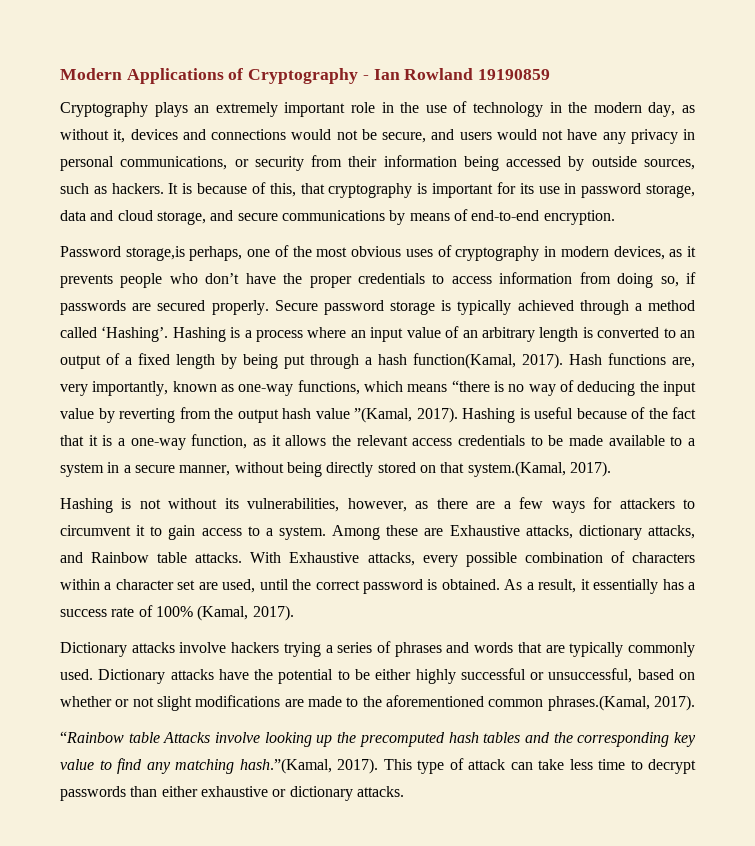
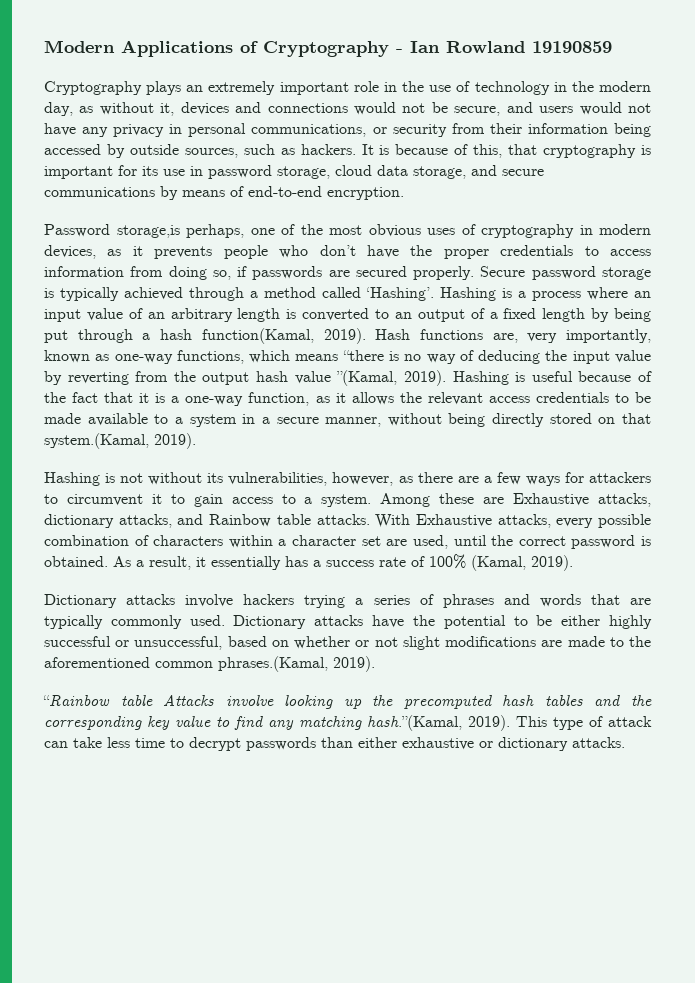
- It is because of this, that cryptography is important for its use in password storage, data and cloud storage, and secure communications by means of end-to-end encryption.
+ It is because of this, that cryptography is important for its use in password storage, cloud data storage, and secure communications by means of end-to-end encryption.
- Hashing is a process where an input value of an arbitrary length is converted to an output of a fixed length by being put through a hash function(Kamal, 2017).
+ Hashing is a process where an input value of an arbitrary length is converted to an output of a fixed length by being put through a hash function(Kamal, 2019).
- Hash functions are, very importantly, known as one-way functions, which means “there is no way of deducing the input value by reverting from the output hash value ”(Kamal, 2017).
+ Hash functions are, very importantly, known as one-way functions, which means “there is no way of deducing the input value by reverting from the output hash value ”(Kamal, 2019).
- Hashing is useful because of the fact that it is a one-way function, as it allows the relevant access credentials to be made available to a system in a secure manner, without being directly stored on that system.(Kamal, 2017).
+ Hashing is useful because of the fact that it is a one-way function, as it allows the relevant access credentials to be made available to a system in a secure manner, without being directly stored on that system.(Kamal, 2019).
- As a result, it essentially has a success rate of 100% (Kamal, 2017).
+ As a result, it essentially has a success rate of 100% (Kamal, 2019).
- Dictionary attacks have the potential to be either highly successful or unsuccessful, based on whether or not slight modifications are made to the aforementioned common phrases.(Kamal, 2017).
+ Dictionary attacks have the potential to be either highly successful or unsuccessful, based on whether or not slight modifications are made to the aforementioned common phrases.(Kamal, 2019).
- “Rainbow table Attacks involve looking up the precomputed hash tables and the corresponding key value to find any matching hash.”(Kamal, 2017).
+ “Rainbow table Attacks involve looking up the precomputed hash tables and the corresponding key value to find any matching hash.”(Kamal, 2019).

